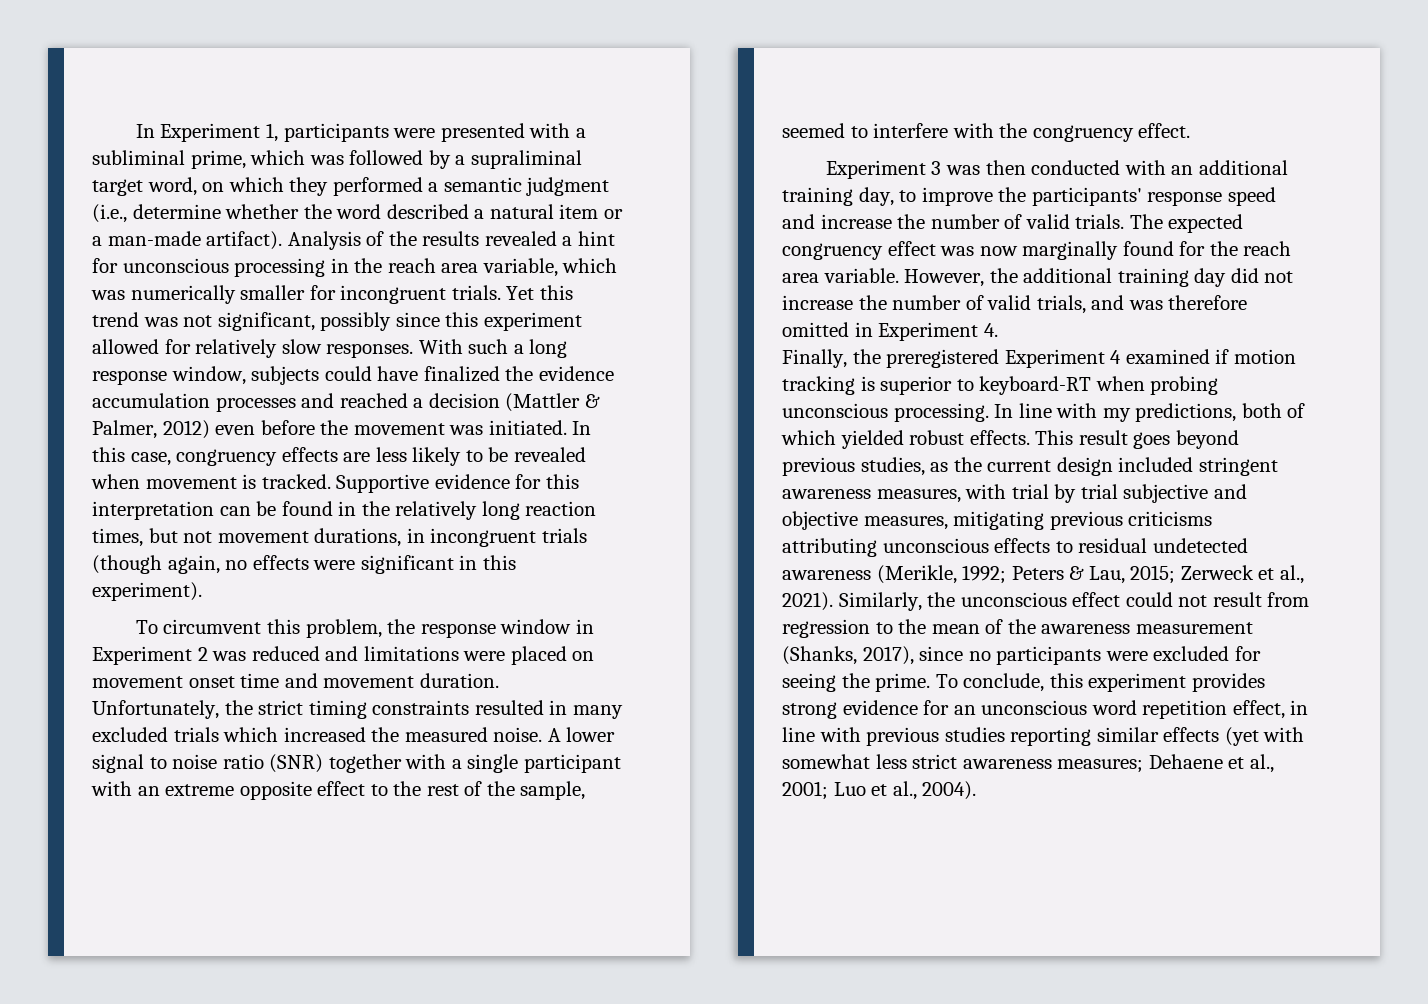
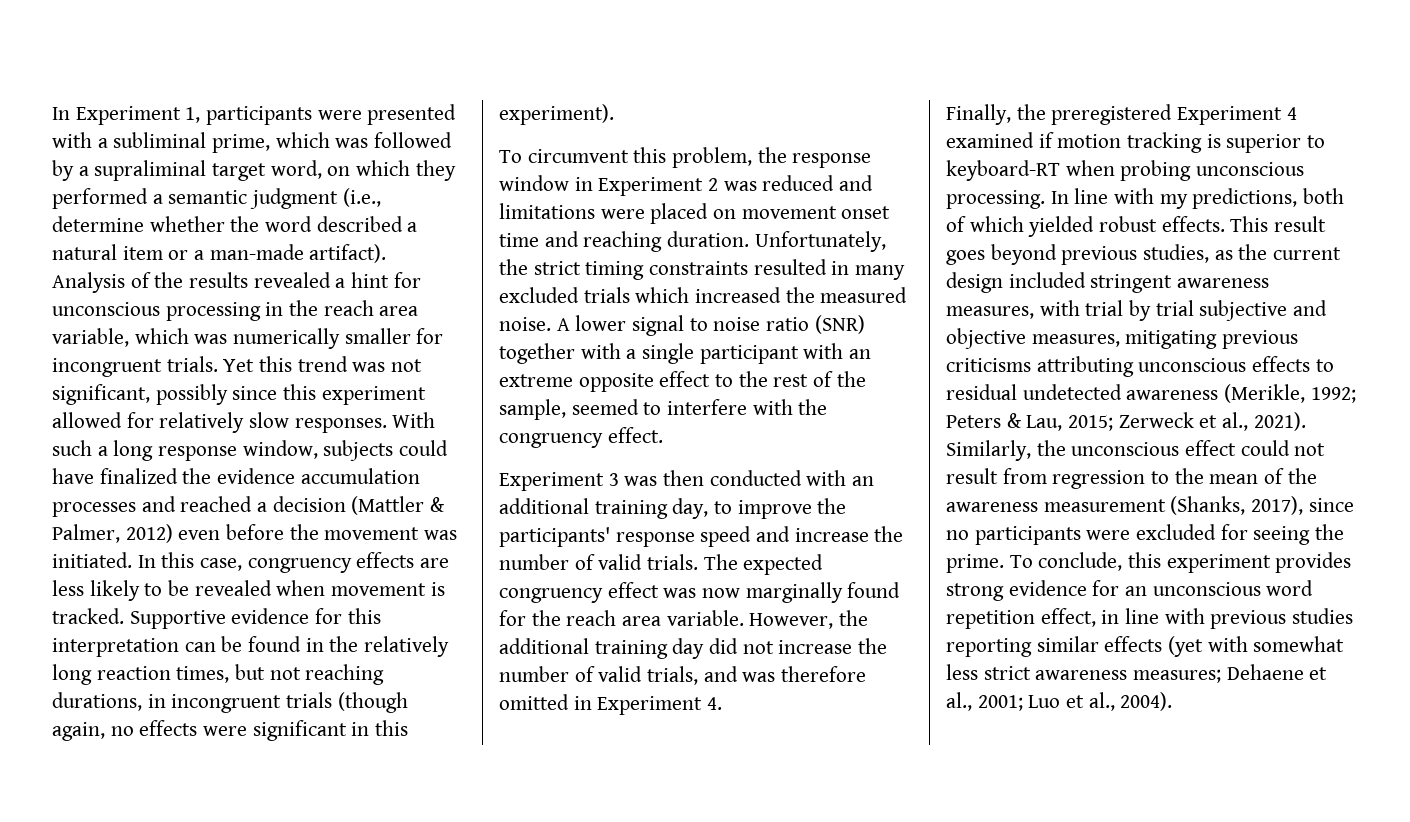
- Supportive evidence for this interpretation can be found in the relatively long reaction times, but not movement durations, in incongruent trials (though again, no effects were significant in this experiment).
+ Supportive evidence for this interpretation can be found in the relatively long reaction times, but not reaching durations, in incongruent trials (though again, no effects were significant in this experiment).
- To circumvent this problem, the response window in Experiment 2 was reduced and limitations were placed on movement onset time and movement duration.
+ To circumvent this problem, the response window in Experiment 2 was reduced and limitations were placed on movement onset time and reaching duration.

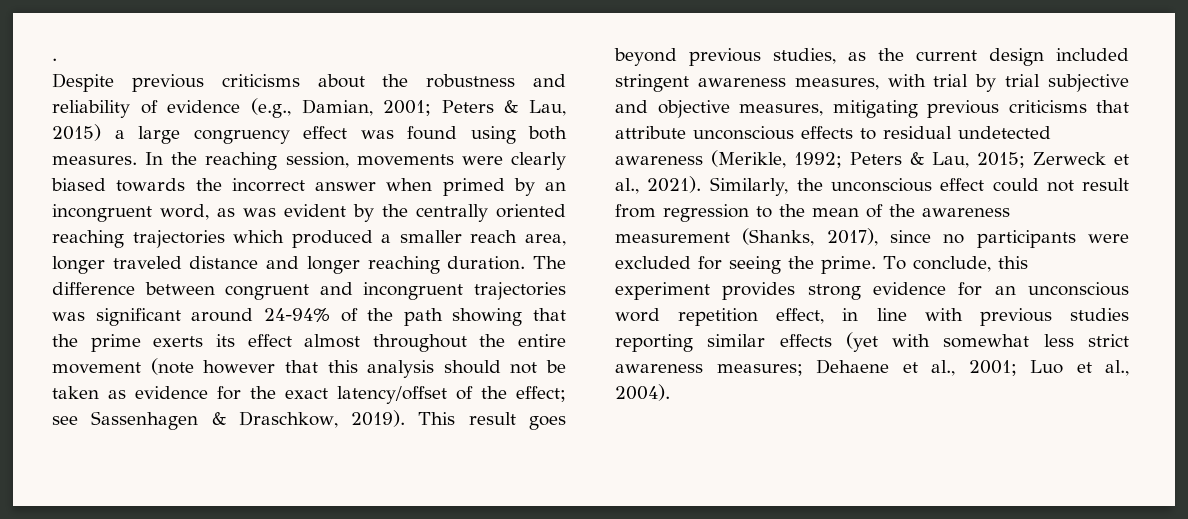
- In Experiment 1, participants were presented with a subliminal prime, which was followed by a supraliminal target word, on which they performed a semantic judgment (i.e., determine whether the word described a natural item or a man-made artifact). Analysis of the results revealed a hint for unconscious processing in the reach area variable, which was numerically smaller for incongruent trials. Yet this trend was not significant, possibly since this experiment allowed for relatively slow responses. With such a long response window, subjects could have finalized the evidence accumulation processes and reached a decision (Mattler & Palmer, 2012) even before the movement was initiated. In this case, congruency effects are less likely to be revealed when movement is tracked. Supportive evidence for this interpretation can be found in the relatively long reaction times, but not reaching durations, in incongruent trials (though again, no effects were significant in this experiment).
- To circumvent this problem, the response window in Experiment 2 was reduced and limitations were placed on movement onset time and reaching duration. Unfortunately, the strict timing constraints resulted in many excluded trials which increased the measured noise. A lower signal to noise ratio (SNR) together with a single participant with an extreme opposite effect to the rest of the sample, seemed to interfere with the congruency effect.
- Experiment 3 was then conducted with an additional training day, to improve the participants' response speed and increase the number of valid trials. The expected congruency effect was now marginally found for the reach area variable. However, the additional training day did not increase the number of valid trials, and was therefore omitted in Experiment 4.
- Finally, the preregistered Experiment 4 examined if motion tracking is superior to keyboard-RT when probing unconscious processing. In line with my predictions, both of which yielded robust effects.
+ .
+ Despite previous criticisms about the robustness and reliability of evidence (e.g., Damian, 2001; Peters & Lau, 2015) a large congruency effect was found using both measures. In the reaching session, movements were clearly biased towards the incorrect answer when primed by an incongruent word, as was evident by the centrally oriented reaching trajectories which produced a smaller reach area, longer traveled distance and longer reaching duration. The difference between congruent and incongruent trajectories was significant around 24-94% of the path showing that the prime exerts its effect almost throughout the entire movement (note however that this analysis should not be taken as evidence for the exact latency/offset of the effect; see Sassenhagen & Draschkow, 2019).
- This result goes beyond previous studies, as the current design included stringent awareness measures, with trial by trial subjective and objective measures, mitigating previous criticisms attributing unconscious effects to residual undetected awareness (Merikle, 1992; Peters & Lau, 2015; Zerweck et al., 2021).
+ This result goes beyond previous studies, as the current design included stringent awareness measures, with trial by trial subjective and objective measures, mitigating previous criticisms that attribute unconscious effects to residual undetected awareness (Merikle, 1992; Peters & Lau, 2015; Zerweck et al., 2021).

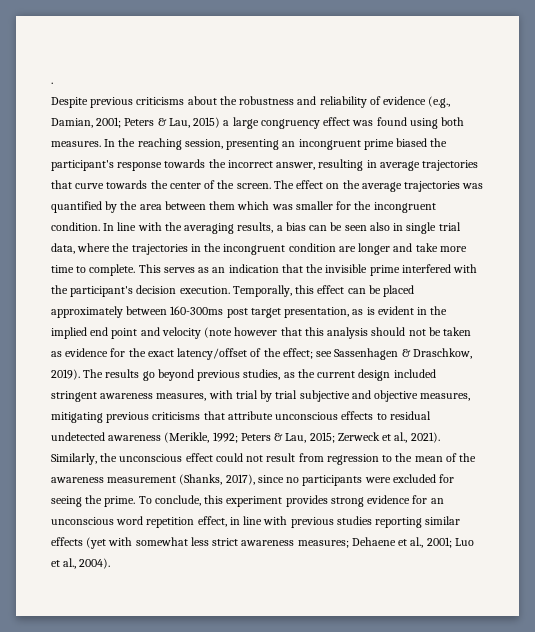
- In the reaching session, movements were clearly biased towards the incorrect answer when primed by an incongruent word, as was evident by the centrally oriented reaching trajectories which produced a smaller reach area, longer traveled distance and longer reaching duration. The difference between congruent and incongruent trajectories was significant around 24-94% of the path showing that the prime exerts its effect almost throughout the entire movement (note however that this analysis should not be taken as evidence for the exact latency/offset of the effect; see Sassenhagen & Draschkow, 2019).
+ In the reaching session, presenting an incongruent prime biased the participant's response towards the incorrect answer, resulting in average trajectories that curve towards the center of the screen. The effect on the average trajectories was quantified by the area between them which was smaller for the incongruent condition. In line with the averaging results, a bias can be seen also in single trial data, where the trajectories in the incongruent condition are longer and take more time to complete. This serves as an indication that the invisible prime interfered with the participant's decision execution. Temporally, this effect can be placed approximately between 160-300ms post target presentation, as is evident in the implied end point and velocity (note however that this analysis should not be taken as evidence for the exact latency/offset of the effect; see Sassenhagen & Draschkow, 2019).
- This result goes beyond previous studies, as the current design included stringent awareness measures, with trial by trial subjective and objective measures, mitigating previous criticisms that attribute unconscious effects to residual undetected awareness (Merikle, 1992; Peters & Lau, 2015; Zerweck et al., 2021).
+ The results go beyond previous studies, as the current design included stringent awareness measures, with trial by trial subjective and objective measures, mitigating previous criticisms that attribute unconscious effects to residual undetected awareness (Merikle, 1992; Peters & Lau, 2015; Zerweck et al., 2021).

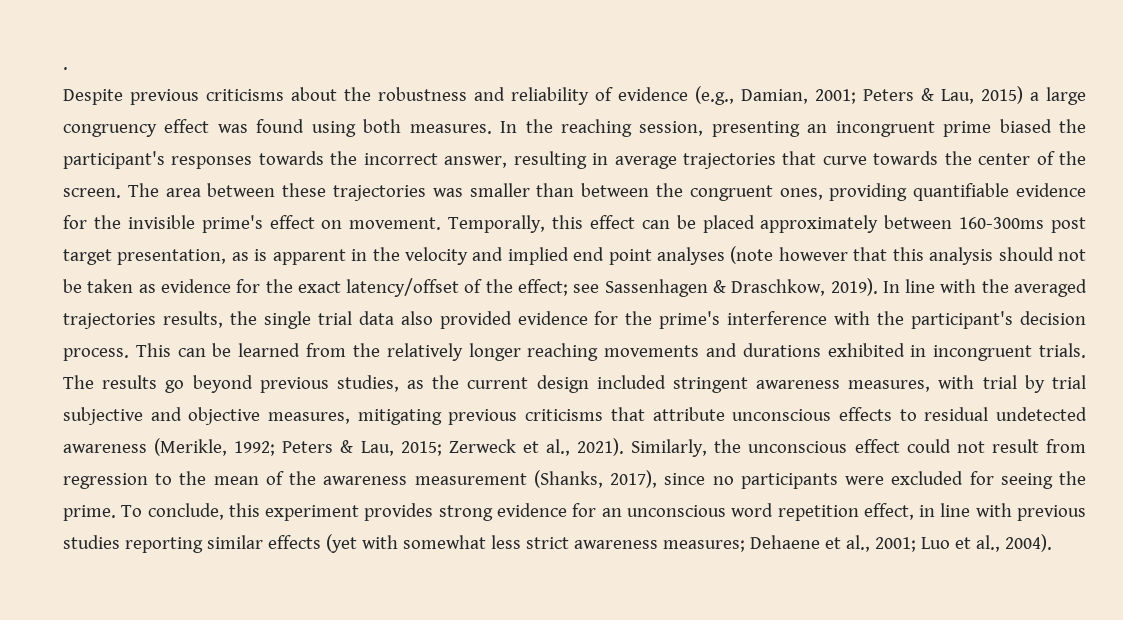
- In the reaching session, presenting an incongruent prime biased the participant's response towards the incorrect answer, resulting in average trajectories that curve towards the center of the screen.
+ In the reaching session, presenting an incongruent prime biased the participant's responses towards the incorrect answer, resulting in average trajectories that curve towards the center of the screen.
- The effect on the average trajectories was quantified by the area between them which was smaller for the incongruent condition. In line with the averaging results, a bias can be seen also in single trial data, where the trajectories in the incongruent condition are longer and take more time to complete. This serves as an indication that the invisible prime interfered with the participant's decision execution.
+ The area between these trajectories was smaller than between the congruent ones, providing quantifiable evidence for the invisible prime's effect on movement.
- Temporally, this effect can be placed approximately between 160-300ms post target presentation, as is evident in the implied end point and velocity (note however that this analysis should not be taken as evidence for the exact latency/offset of the effect; see Sassenhagen & Draschkow, 2019).
+ Temporally, this effect can be placed approximately between 160-300ms post target presentation, as is apparent in the velocity and implied end point analyses (note however that this analysis should not be taken as evidence for the exact latency/offset of the effect; see Sassenhagen & Draschkow, 2019).
+ In line with the averaged trajectories results, the single trial data also provided evidence for the prime's interference with the participant's decision process. This can be learned from the relatively longer reaching movements and durations exhibited in incongruent trials.

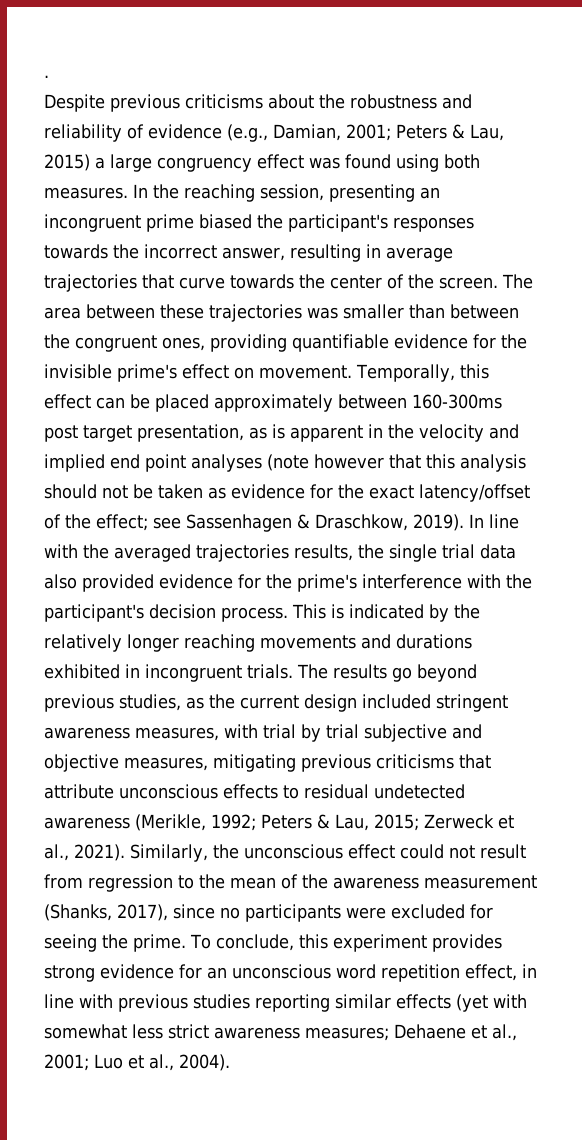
- This can be learned from the relatively longer reaching movements and durations exhibited in incongruent trials.
+ This is indicated by the relatively longer reaching movements and durations exhibited in incongruent trials.

